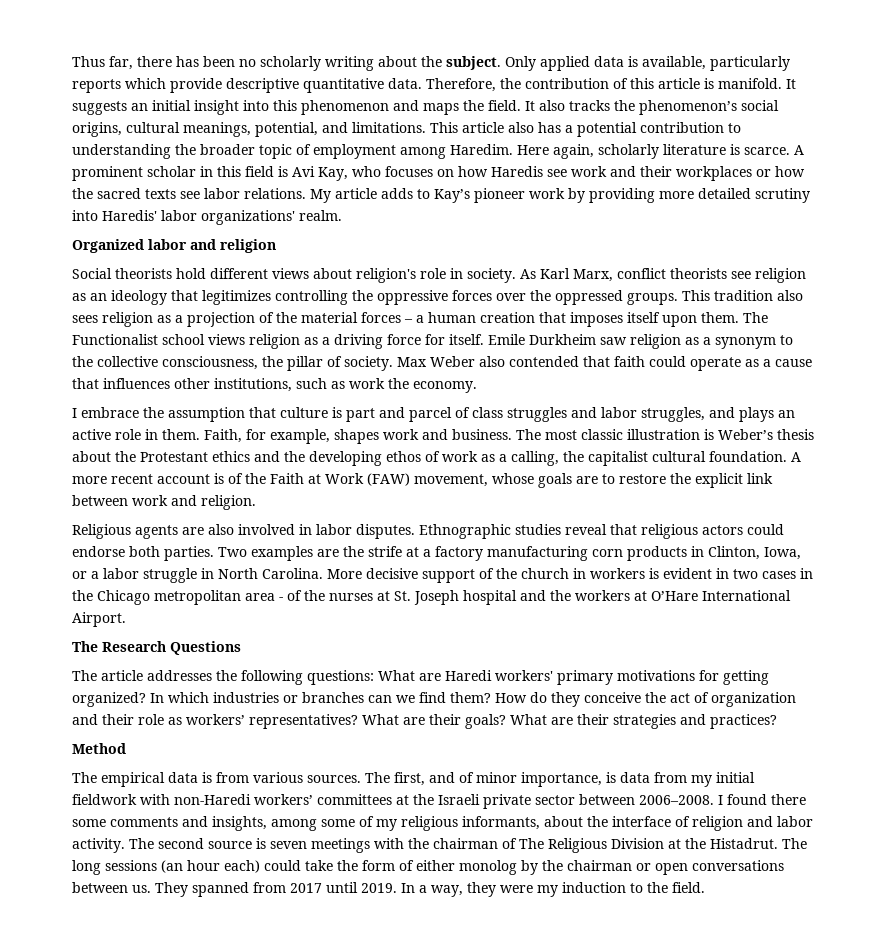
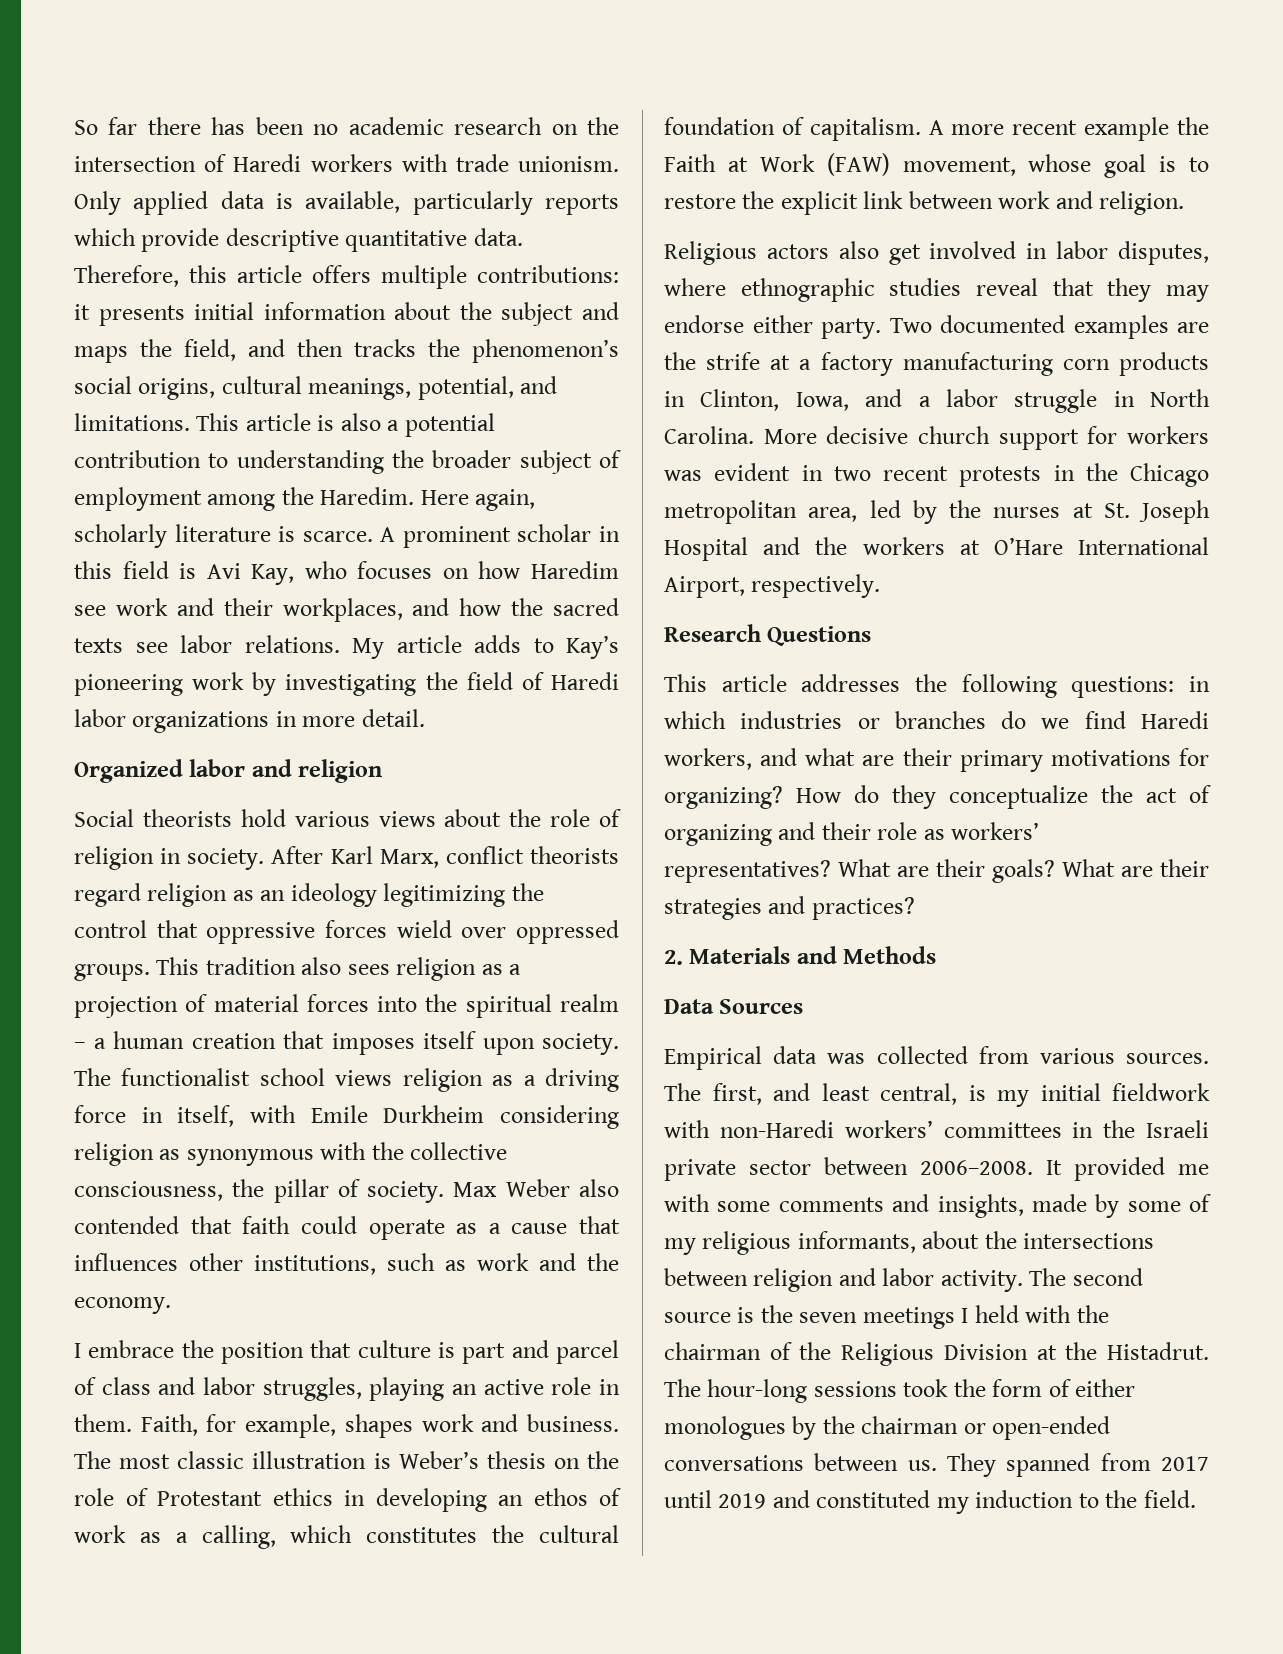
- Thus far, there has been no scholarly writing about the subject.
+ So far there has been no academic research on the intersection of Haredi workers with trade unionism.
- Therefore, the contribution of this article is manifold. It suggests an initial insight into this phenomenon and maps the field. It also tracks the phenomenon’s social origins, cultural meanings, potential, and limitations.
+ Therefore, this article offers multiple contributions: it presents initial information about the subject and maps the field, and then tracks the phenomenon’s social origins, cultural meanings, potential, and limitations.
- This article also has a potential contribution to understanding the broader topic of employment among Haredim.
+ This article is also a potential contribution to understanding the broader subject of employment among the Haredim.
- A prominent scholar in this field is Avi Kay, who focuses on how Haredis see work and their workplaces or how the sacred texts see labor relations.
+ A prominent scholar in this field is Avi Kay, who focuses on how Haredim see work and their workplaces, and how the sacred texts see labor relations.
- My article adds to Kay’s pioneer work by providing more detailed scrutiny into Haredis' labor organizations' realm.
+ My article adds to Kay’s pioneering work by investigating the field of Haredi labor organizations in more detail.
- Social theorists hold different views about religion's role in society.
+ Social theorists hold various views about the role of religion in society.
- As Karl Marx, conflict theorists see religion as an ideology that legitimizes controlling the oppressive forces over the oppressed groups.
+ After Karl Marx, conflict theorists regard religion as an ideology legitimizing the control that oppressive forces wield over oppressed groups.
- This tradition also sees religion as a projection of the material forces – a human creation that imposes itself upon them. The Functionalist school views religion as a driving force for itself. Emile Durkheim saw religion as a synonym to the collective consciousness, the pillar of society.
+ This tradition also sees religion as a projection of material forces into the spiritual realm – a human creation that imposes itself upon society. The functionalist school views religion as a driving force in itself, with Emile Durkheim considering religion as synonymous with the collective consciousness, the pillar of society.
- Max Weber also contended that faith could operate as a cause that influences other institutions, such as work the economy.
+ Max Weber also contended that faith could operate as a cause that influences other institutions, such as work and the economy.
- I embrace the assumption that culture is part and parcel of class struggles and labor struggles, and plays an active role in them.
+ I embrace the position that culture is part and parcel of class and labor struggles, playing an active role in them.
- The most classic illustration is Weber’s thesis about the Protestant ethics and the developing ethos of work as a calling, the capitalist cultural foundation. A more recent account is of the Faith at Work (FAW) movement, whose goals are to restore the explicit link between work and religion.
+ The most classic illustration is Weber’s thesis on the role of Protestant ethics in developing an ethos of work as a calling, which constitutes the cultural foundation of capitalism. A more recent example the Faith at Work (FAW) movement, whose goal is to restore the explicit link between work and religion.
- Religious agents are also involved in labor disputes. Ethnographic studies reveal that religious actors could endorse both parties. Two examples are the strife at a factory manufacturing corn products in Clinton, Iowa, or a labor struggle in North Carolina.
+ Religious actors also get involved in labor disputes, where ethnographic studies reveal that they may endorse either party. Two documented examples are the strife at a factory manufacturing corn products in Clinton, Iowa, and a labor struggle in North Carolina.
- More decisive support of the church in workers is evident in two cases in the Chicago metropolitan area - of the nurses at St. Joseph hospital and the workers at O’Hare International Airport.
- The Research Questions
+ More decisive church support for workers was evident in two recent protests in the Chicago metropolitan area, led by the nurses at St. Joseph Hospital and the workers at O’Hare International Airport, respectively.
+ Research Questions
- The article addresses the following questions: What are Haredi workers' primary motivations for getting organized? In which industries or branches can we find them?
+ This article addresses the following questions: in which industries or branches do we find Haredi workers, and what are their primary motivations for organizing?
- How do they conceive the act of organization and their role as workers’ representatives?
+ How do they conceptualize the act of organizing and their role as workers’ representatives?
- Method
- The empirical data is from various sources.
+ 2. Materials and Methods
+ Data Sources
+ Empirical data was collected from various sources.
- The first, and of minor importance, is data from my initial fieldwork with non-Haredi workers’ committees at the Israeli private sector between 2006–2008.
+ The first, and least central, is my initial fieldwork with non-Haredi workers’ committees in the Israeli private sector between 2006–2008.
- I found there some comments and insights, among some of my religious informants, about the interface of religion and labor activity.
+ It provided me with some comments and insights, made by some of my religious informants, about the intersections between religion and labor activity.
- The second source is seven meetings with the chairman of The Religious Division at the Histadrut.
+ The second source is the seven meetings I held with the chairman of the Religious Division at the Histadrut.
- The long sessions (an hour each) could take the form of either monolog by the chairman or open conversations between us.
+ The hour-long sessions took the form of either monologues by the chairman or open-ended conversations between us.
- They spanned from 2017 until 2019. In a way, they were my induction to the field.
+ They spanned from 2017 until 2019 and constituted my induction to the field.

